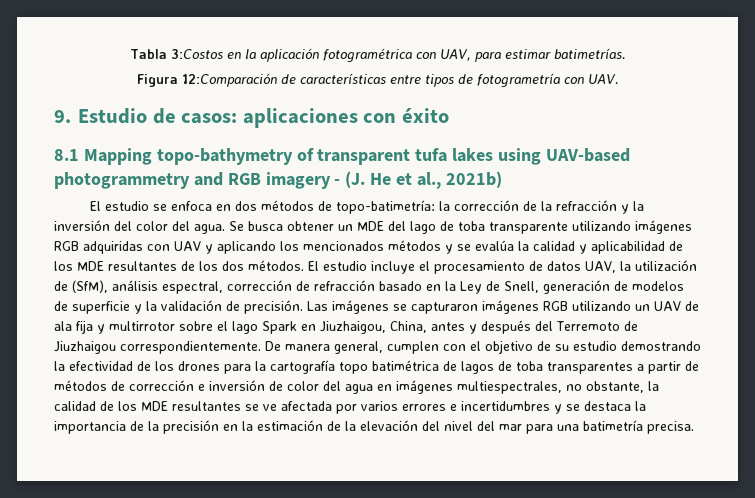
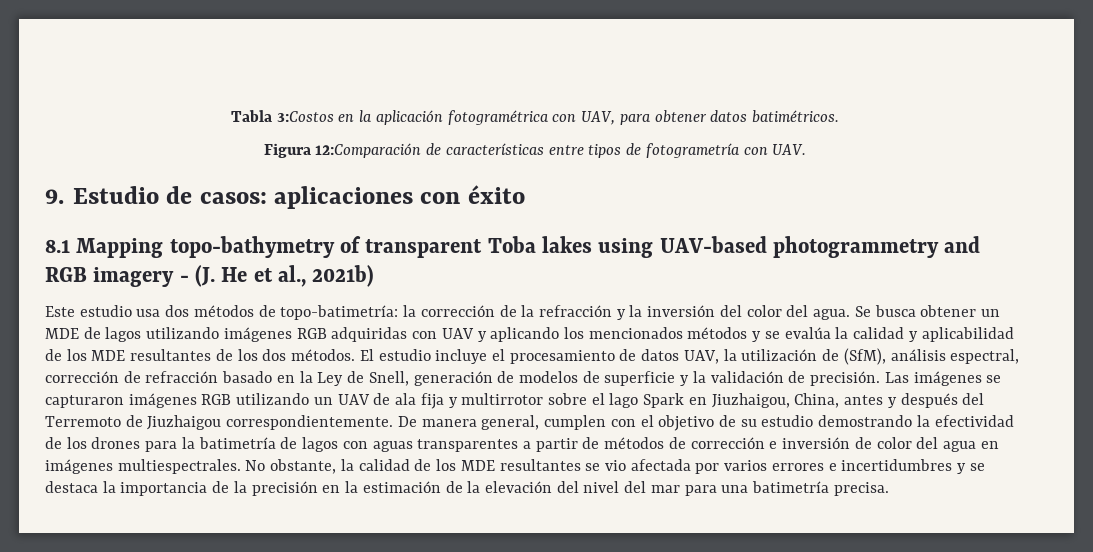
- Tabla 3:Costos en la aplicación fotogramétrica con UAV, para estimar batimetrías.
+ Tabla 3:Costos en la aplicación fotogramétrica con UAV, para obtener datos batimétricos.
- 8.1 Mapping topo-bathymetry of transparent tufa lakes using UAV-based photogrammetry and RGB imagery - (J. He et al., 2021b)
+ 8.1 Mapping topo-bathymetry of transparent Toba lakes using UAV-based photogrammetry and RGB imagery - (J. He et al., 2021b)
- El estudio se enfoca en dos métodos de topo-batimetría: la corrección de la refracción y la inversión del color del agua.
+ Este estudio usa dos métodos de topo-batimetría: la corrección de la refracción y la inversión del color del agua.
- Se busca obtener un MDE del lago de toba transparente utilizando imágenes RGB adquiridas con UAV y aplicando los mencionados métodos y se evalúa la calidad y aplicabilidad de los MDE resultantes de los dos métodos.
+ Se busca obtener un MDE de lagos utilizando imágenes RGB adquiridas con UAV y aplicando los mencionados métodos y se evalúa la calidad y aplicabilidad de los MDE resultantes de los dos métodos.
- De manera general, cumplen con el objetivo de su estudio demostrando la efectividad de los drones para la cartografía topo batimétrica de lagos de toba transparentes a partir de métodos de corrección e inversión de color del agua en imágenes multiespectrales, no obstante, la calidad de los MDE resultantes se ve afectada por varios errores e incertidumbres y se destaca la importancia de la precisión en la estimación de la elevación del nivel del mar para una batimetría precisa.
+ De manera general, cumplen con el objetivo de su estudio demostrando la efectividad de los drones para la batimetría de lagos con aguas transparentes a partir de métodos de corrección e inversión de color del agua en imágenes multiespectrales. No obstante, la calidad de los MDE resultantes se vio afectada por varios errores e incertidumbres y se destaca la importancia de la precisión en la estimación de la elevación del nivel del mar para una batimetría precisa.

